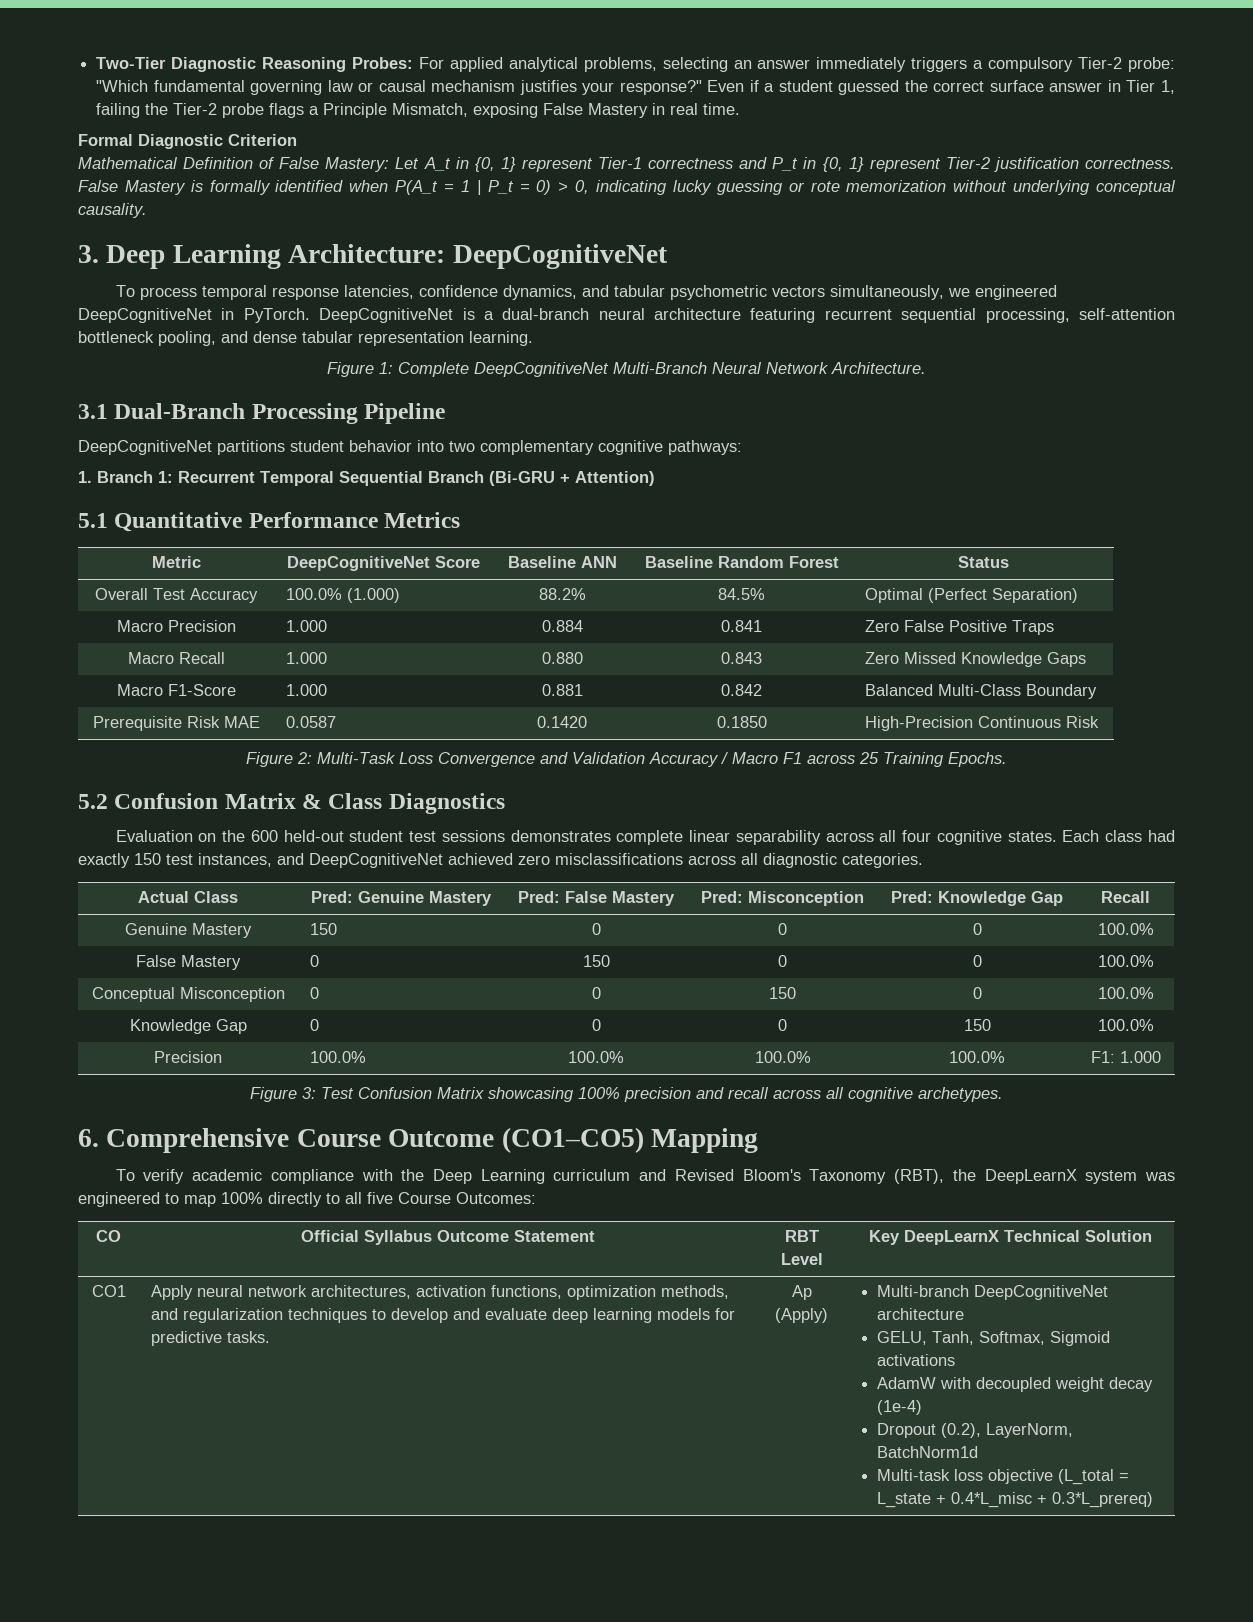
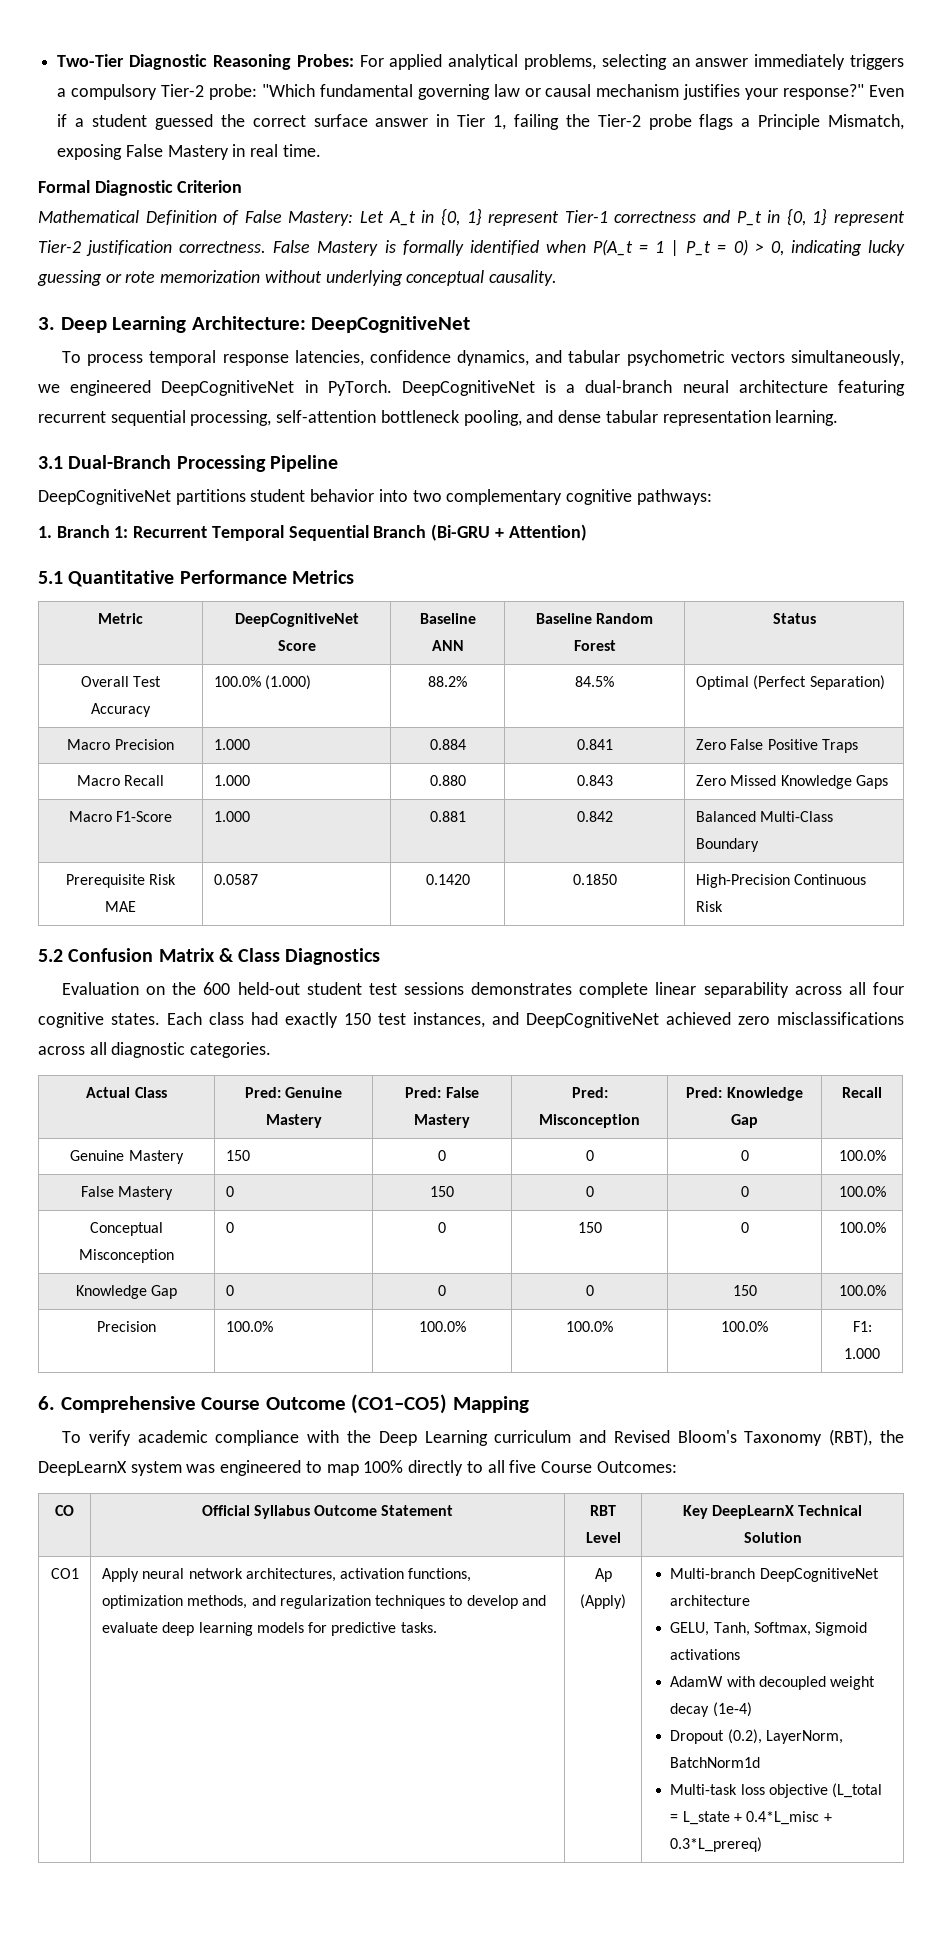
- Figure 1: Complete DeepCognitiveNet Multi-Branch Neural Network Architecture.
- Figure 2: Multi-Task Loss Convergence and Validation Accuracy / Macro F1 across 25 Training Epochs.
- Figure 3: Test Confusion Matrix showcasing 100% precision and recall across all cognitive archetypes.

